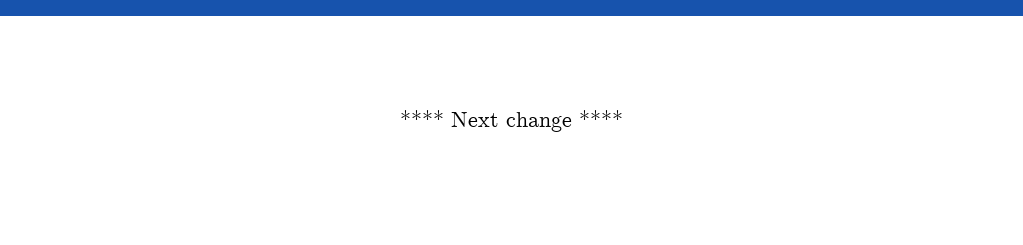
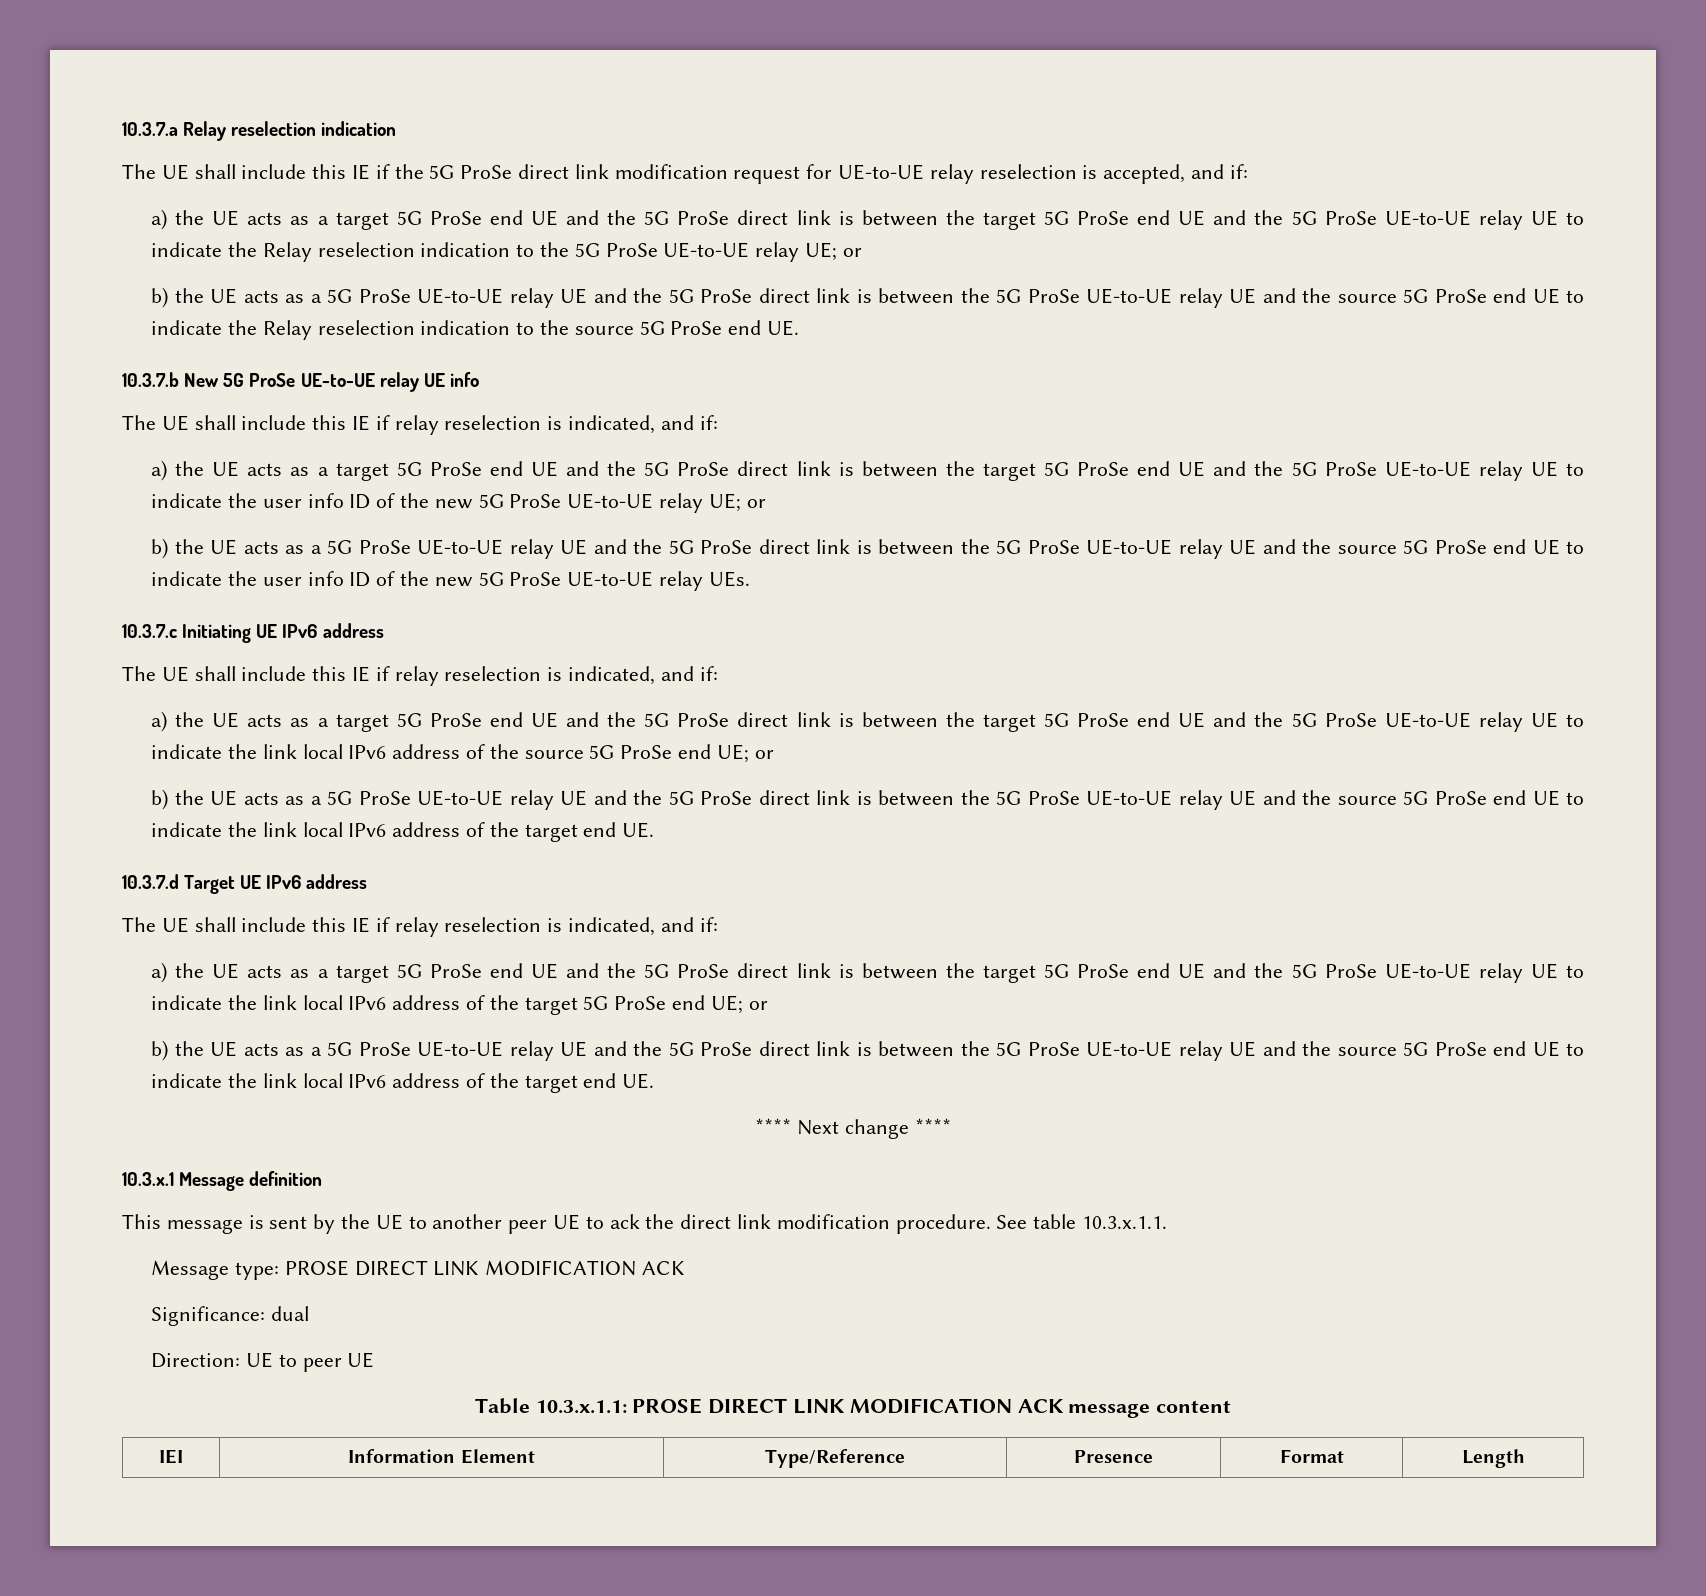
+ 10.3.7.a Relay reselection indication
+ The UE shall include this IE if the 5G ProSe direct link modification request for UE-to-UE relay reselection is accepted, and if:
+ a) the UE acts as a target 5G ProSe end UE and the 5G ProSe direct link is between the target 5G ProSe end UE and the 5G ProSe UE-to-UE relay UE to indicate the Relay reselection indication to the 5G ProSe UE-to-UE relay UE; or
+ b) the UE acts as a 5G ProSe UE-to-UE relay UE and the 5G ProSe direct link is between the 5G ProSe UE-to-UE relay UE and the source 5G ProSe end UE to indicate the Relay reselection indication to the source 5G ProSe end UE.
+ 10.3.7.b New 5G ProSe UE-to-UE relay UE info
+ The UE shall include this IE if relay reselection is indicated, and if:
+ a) the UE acts as a target 5G ProSe end UE and the 5G ProSe direct link is between the target 5G ProSe end UE and the 5G ProSe UE-to-UE relay UE to indicate the user info ID of the new 5G ProSe UE-to-UE relay UE; or
+ b) the UE acts as a 5G ProSe UE-to-UE relay UE and the 5G ProSe direct link is between the 5G ProSe UE-to-UE relay UE and the source 5G ProSe end UE to indicate the user info ID of the new 5G ProSe UE-to-UE relay UEs.
+ 10.3.7.c Initiating UE IPv6 address
+ The UE shall include this IE if relay reselection is indicated, and if:
+ a) the UE acts as a target 5G ProSe end UE and the 5G ProSe direct link is between the target 5G ProSe end UE and the 5G ProSe UE-to-UE relay UE to indicate the link local IPv6 address of the source 5G ProSe end UE; or
+ b) the UE acts as a 5G ProSe UE-to-UE relay UE and the 5G ProSe direct link is between the 5G ProSe UE-to-UE relay UE and the source 5G ProSe end UE to indicate the link local IPv6 address of the target end UE.
+ 10.3.7.d Target UE IPv6 address
+ The UE shall include this IE if relay reselection is indicated, and if:
+ a) the UE acts as a target 5G ProSe end UE and the 5G ProSe direct link is between the target 5G ProSe end UE and the 5G ProSe UE-to-UE relay UE to indicate the link local IPv6 address of the target 5G ProSe end UE; or
+ b) the UE acts as a 5G ProSe UE-to-UE relay UE and the 5G ProSe direct link is between the 5G ProSe UE-to-UE relay UE and the source 5G ProSe end UE to indicate the link local IPv6 address of the target end UE.
  **** Next change ****
+ 10.3.x.1 Message definition
+ This message is sent by the UE to another peer UE to ack the direct link modification procedure. See table 10.3.x.1.1.
+ Message type: PROSE DIRECT LINK MODIFICATION ACK
+ Significance: dual
+ Direction: UE to peer UE
+ Table 10.3.x.1.1: PROSE DIRECT LINK MODIFICATION ACK message content
+ IEI | Information Element | Type/Reference | Presence | Format | Length

